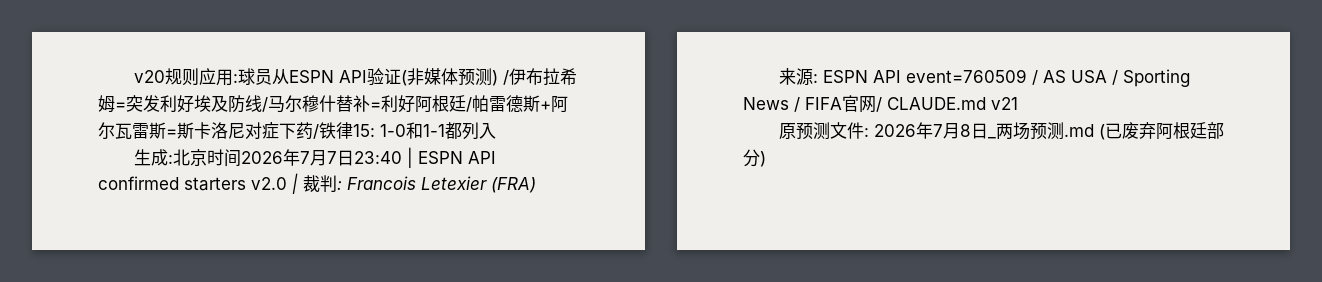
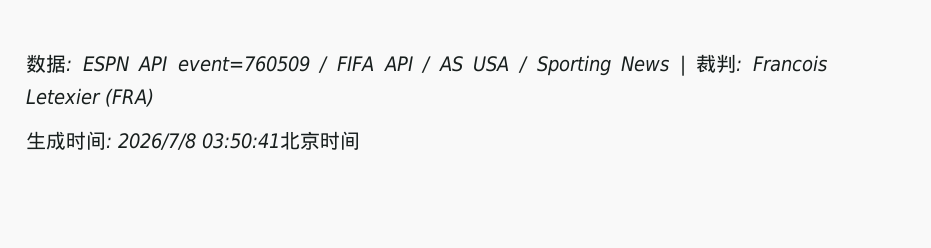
- v20规则应用:球员从ESPN API验证(非媒体预测) /伊布拉希姆=突发利好埃及防线/马尔穆什替补=利好阿根廷/帕雷德斯+阿尔瓦雷斯=斯卡洛尼对症下药/铁律15: 1-0和1-1都列入
- 生成:北京时间2026年7月7日23:40 | ESPN API confirmed starters v2.0 | 裁判: Francois Letexier (FRA)
+ 数据: ESPN API event=760509 / FIFA API / AS USA / Sporting News | 裁判: Francois Letexier (FRA)
- 来源: ESPN API event=760509 / AS USA / Sporting News / FIFA官网/ CLAUDE.md v21
- 原预测文件: 2026年7月8日_两场预测.md (已废弃阿根廷部分)
+ 生成时间: 2026/7/8 03:50:41北京时间

